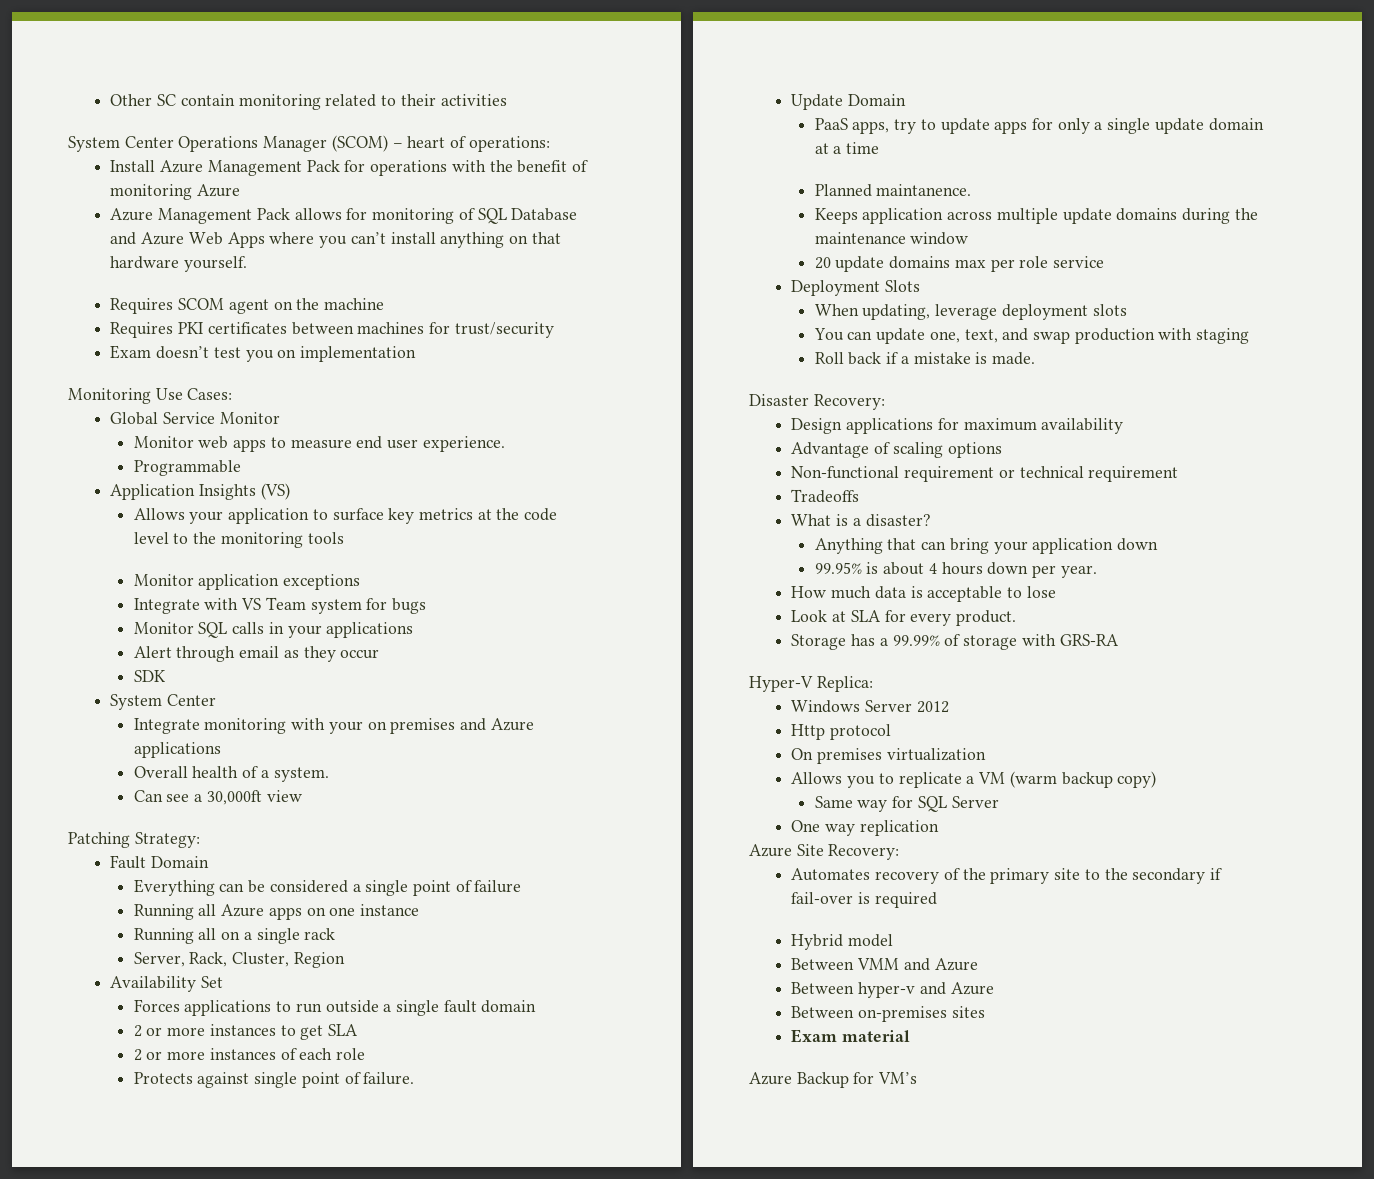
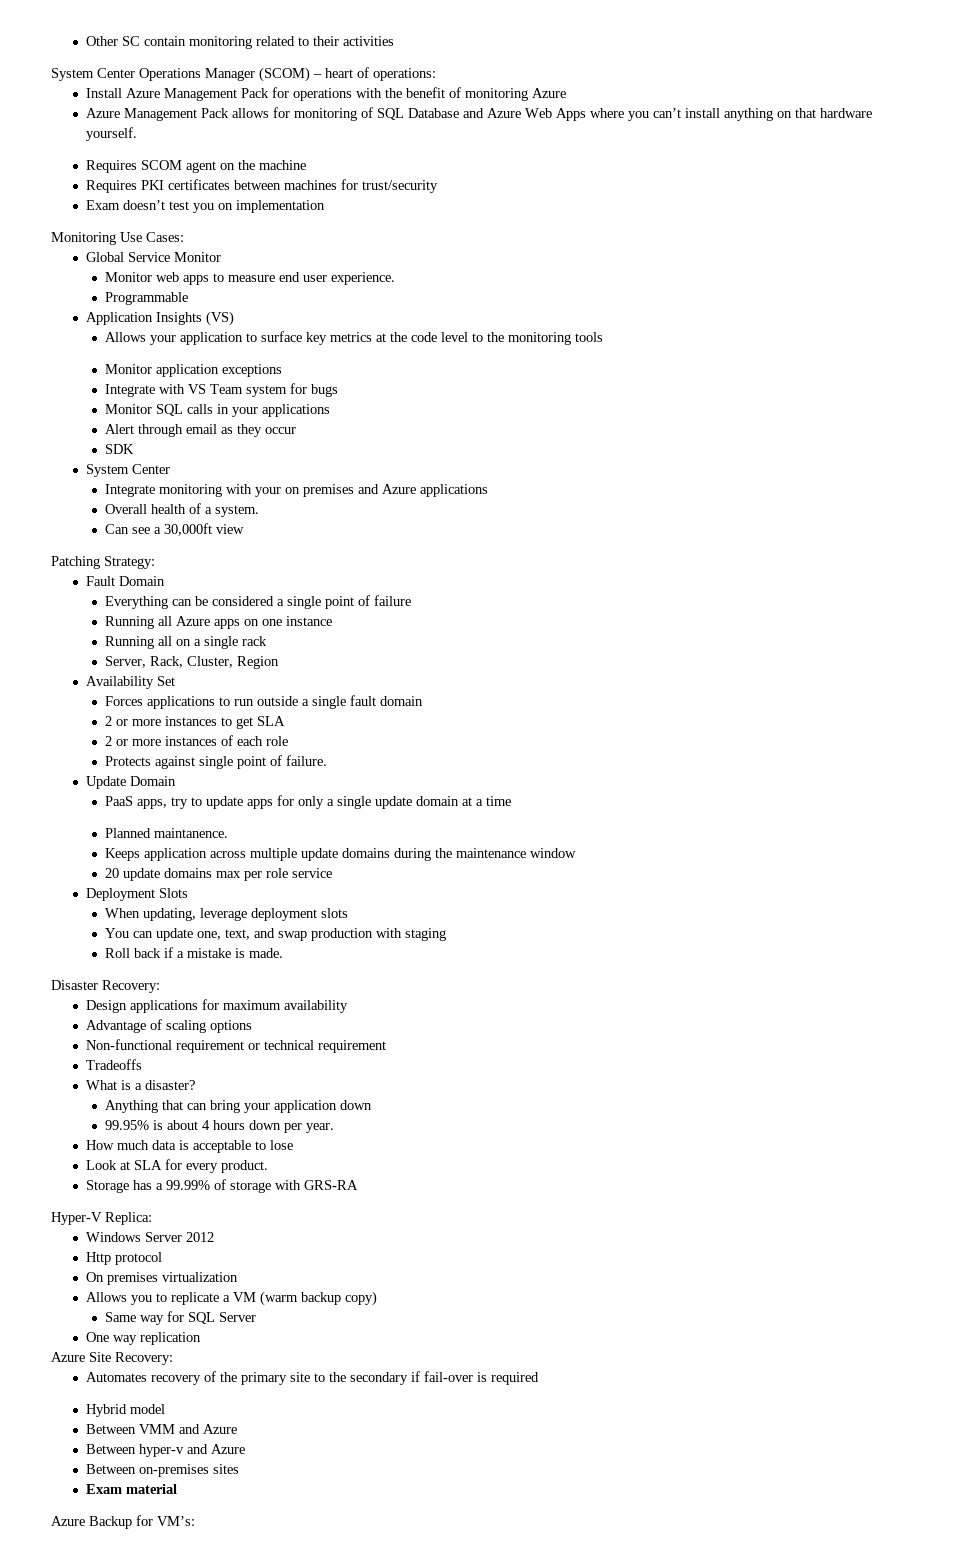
- Azure Backup for VM’s
+ Azure Backup for VM’s:

